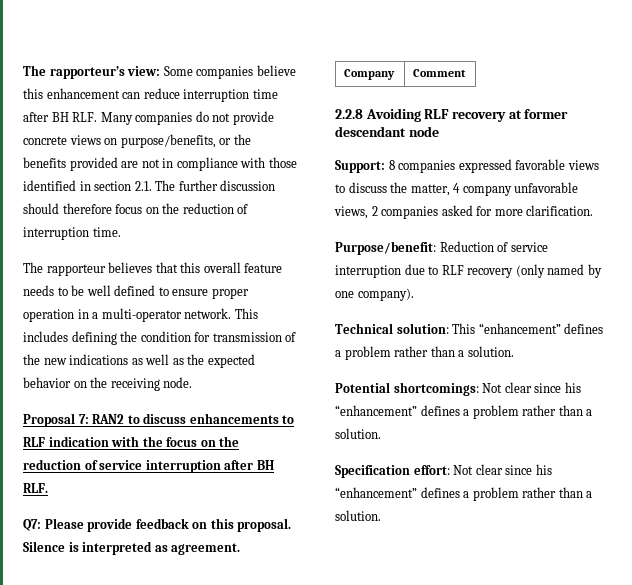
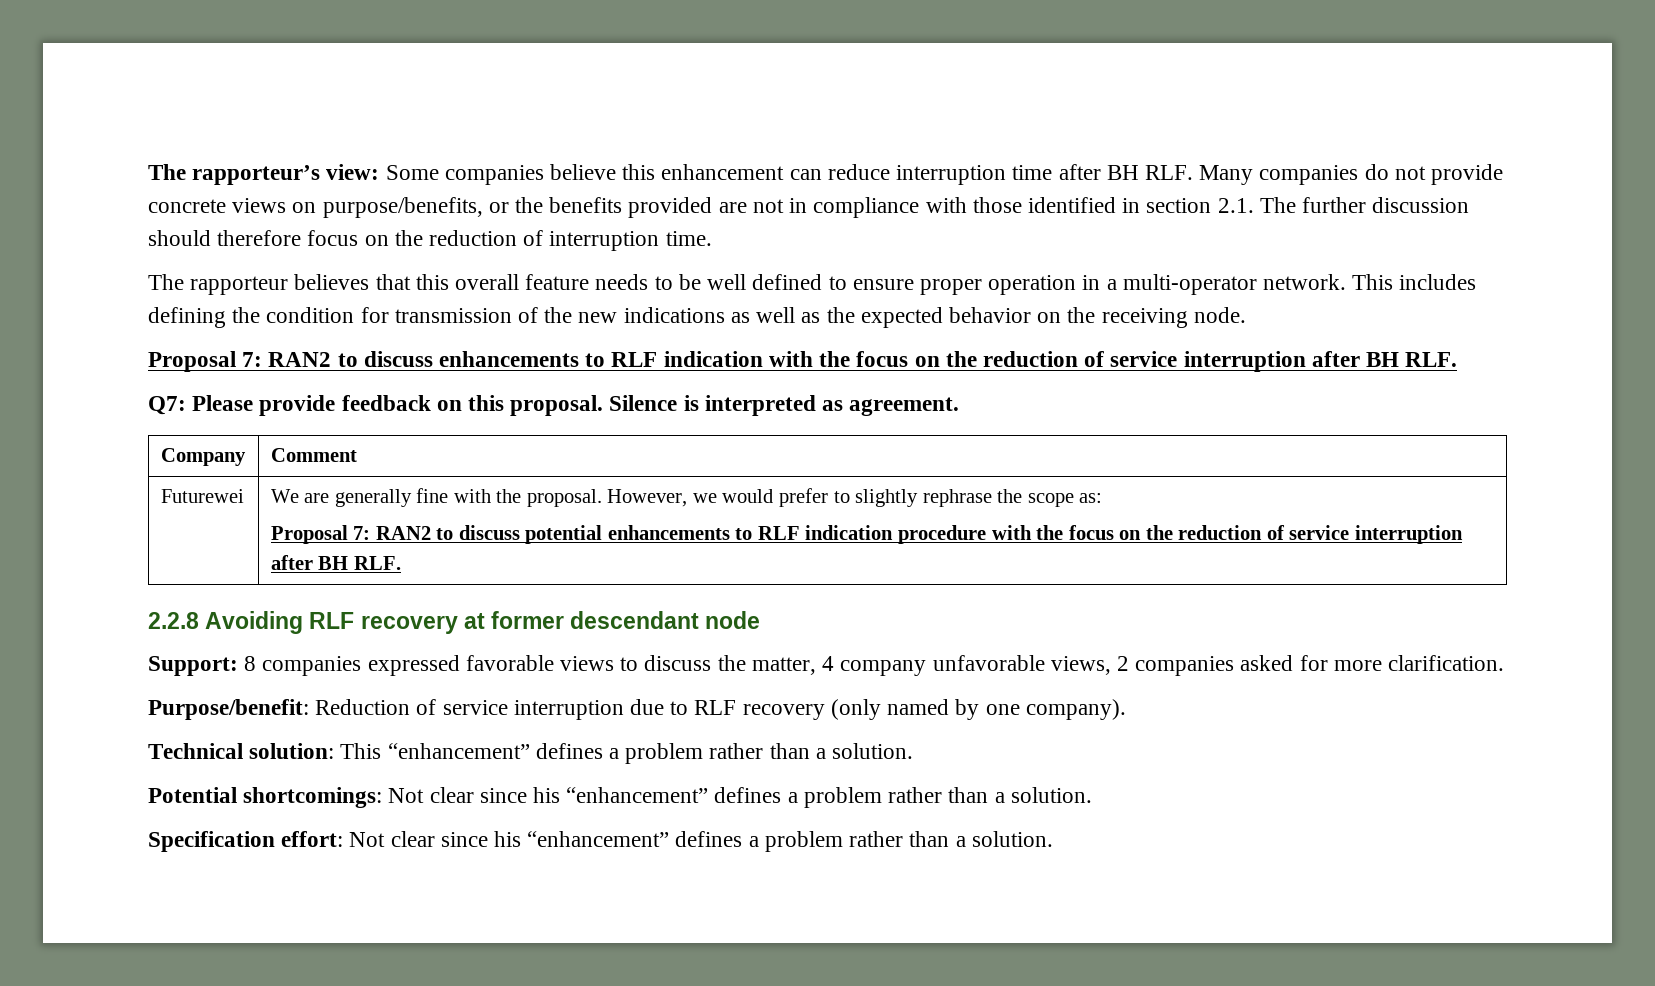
+ Futurewei | We are generally fine with the proposal. However, we would prefer to slightly rephrase the scope as:
+ Proposal 7: RAN2 to discuss potential enhancements to RLF indication procedure with the focus on the reduction of service interruption after BH RLF.

